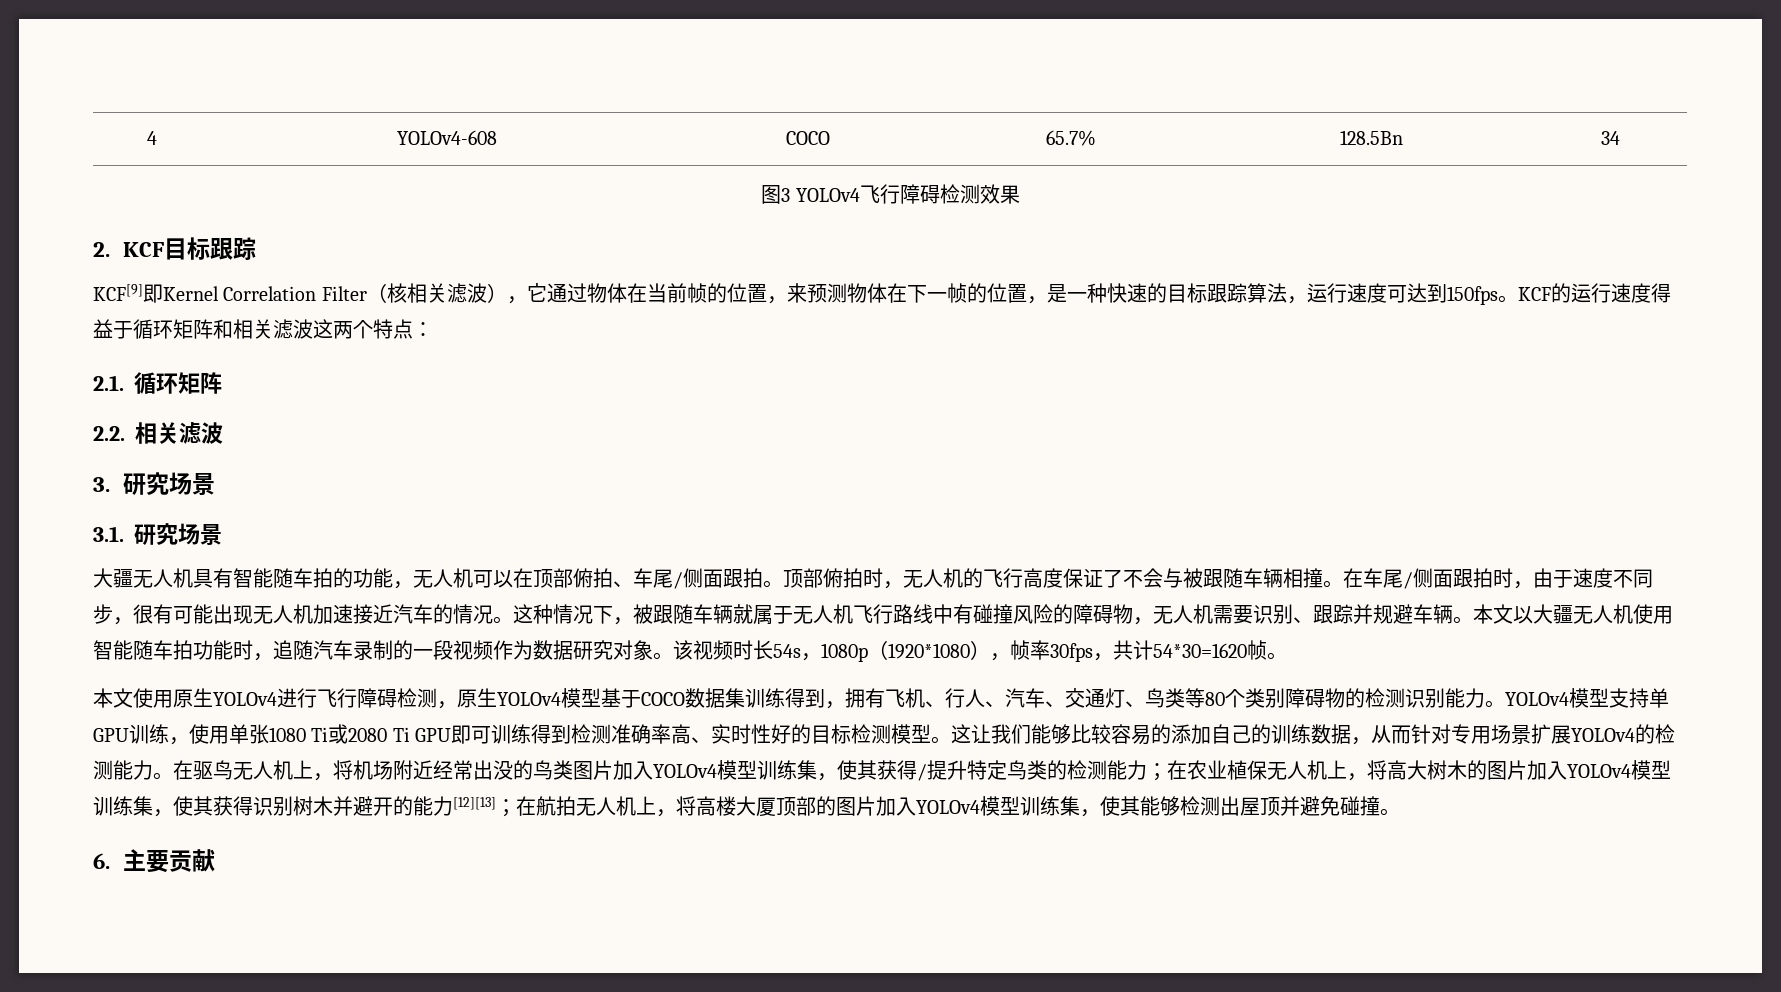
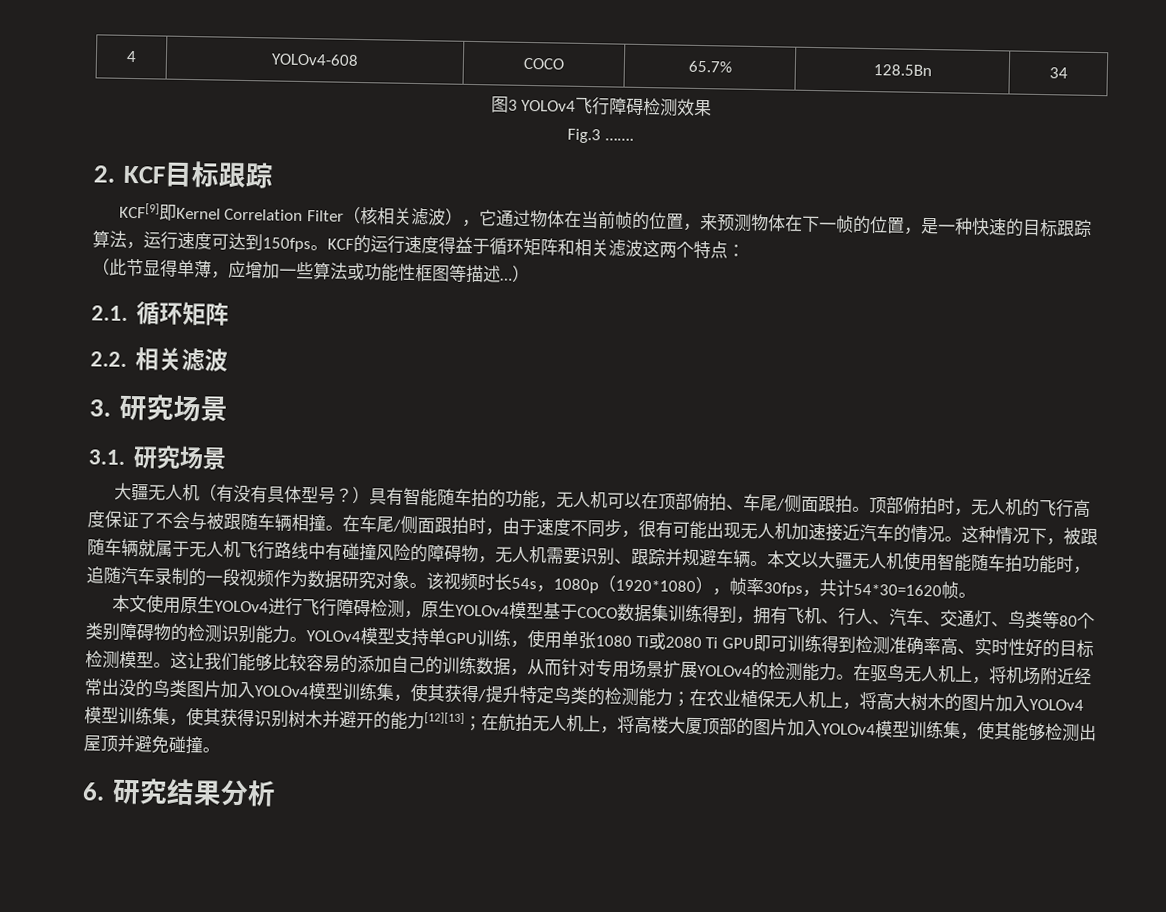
+ Fig.3 …….
+ （此节显得单薄，应增加一些算法或功能性框图等描述…）
- 大疆无人机具有智能随车拍的功能，无人机可以在顶部俯拍、车尾/侧面跟拍。
+ 大疆无人机（有没有具体型号？）具有智能随车拍的功能，无人机可以在顶部俯拍、车尾/侧面跟拍。
- 6.主要贡献
+ 6.研究结果分析

